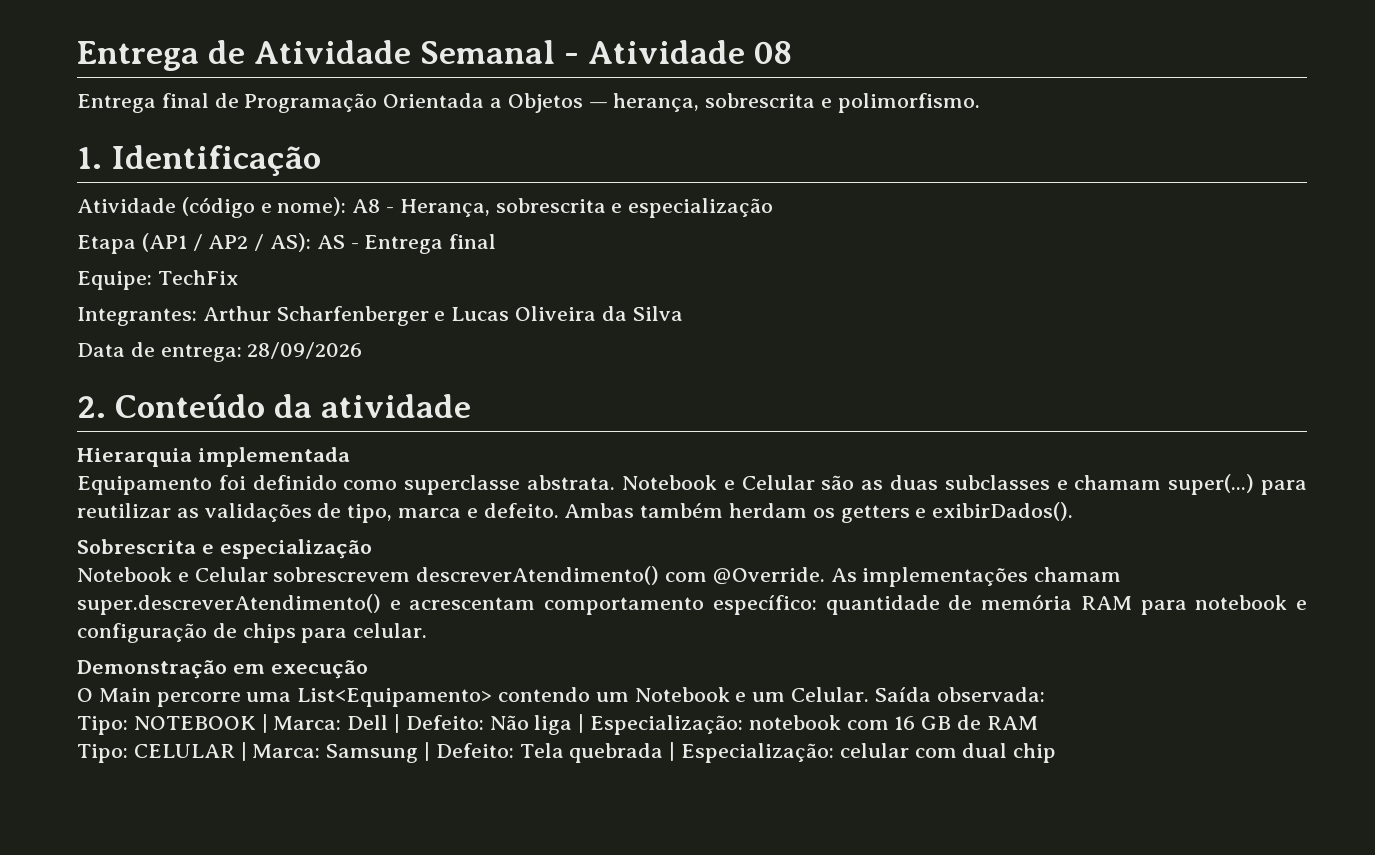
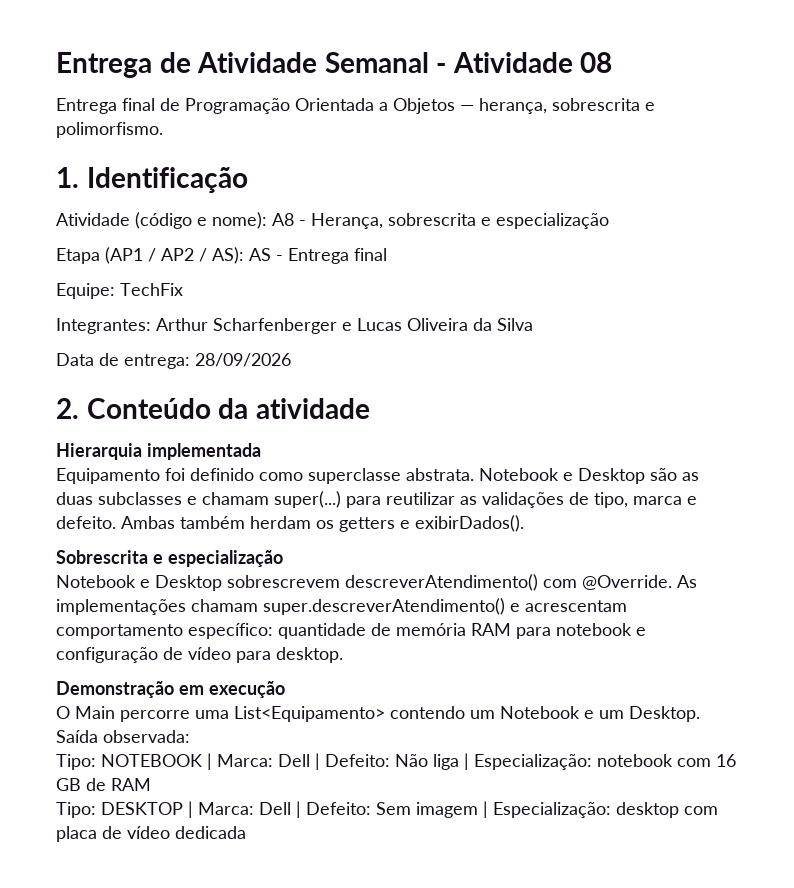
- Notebook e Celular são as duas subclasses e chamam super(...) para reutilizar as validações de tipo, marca e defeito.
+ Notebook e Desktop são as duas subclasses e chamam super(...) para reutilizar as validações de tipo, marca e defeito.
- Notebook e Celular sobrescrevem descreverAtendimento() com @Override.
+ Notebook e Desktop sobrescrevem descreverAtendimento() com @Override.
- As implementações chamam super.descreverAtendimento() e acrescentam comportamento específico: quantidade de memória RAM para notebook e configuração de chips para celular.
+ As implementações chamam super.descreverAtendimento() e acrescentam comportamento específico: quantidade de memória RAM para notebook e configuração de vídeo para desktop.
- O Main percorre uma List<Equipamento> contendo um Notebook e um Celular.
+ O Main percorre uma List<Equipamento> contendo um Notebook e um Desktop.
- Tipo: CELULAR | Marca: Samsung | Defeito: Tela quebrada | Especialização: celular com dual chip
+ Tipo: DESKTOP | Marca: Dell | Defeito: Sem imagem | Especialização: desktop com placa de vídeo dedicada

